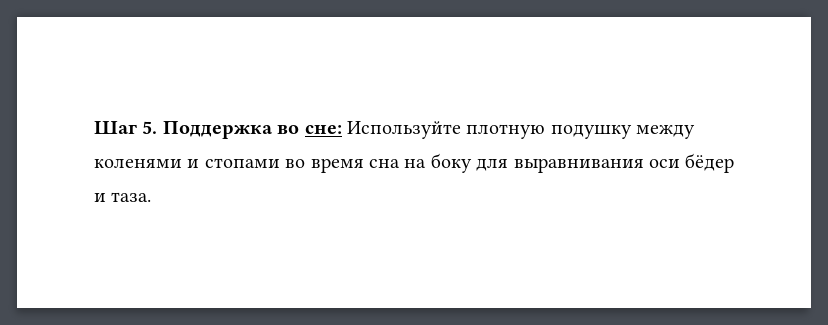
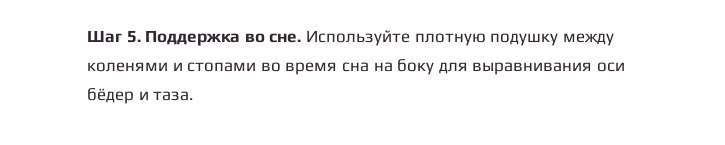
- Шаг 5. Поддержка во сне: Используйте плотную подушку между коленями и стопами во время сна на боку для выравнивания оси бёдер и таза.
+ Шаг 5. Поддержка во сне. Используйте плотную подушку между коленями и стопами во время сна на боку для выравнивания оси бёдер и таза.

